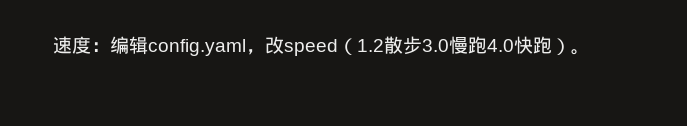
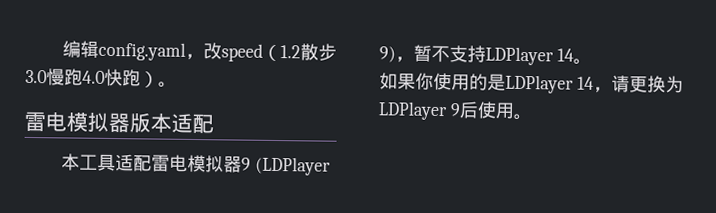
- 速度：编辑config.yaml，改speed（1.2散步3.0慢跑4.0快跑）。
+ 编辑config.yaml，改speed（1.2散步3.0慢跑4.0快跑）。
+ 雷电模拟器版本适配
+ 本工具适配雷电模拟器9 (LDPlayer 9)，暂不支持LDPlayer 14。
+ 如果你使用的是LDPlayer 14，请更换为LDPlayer 9后使用。

